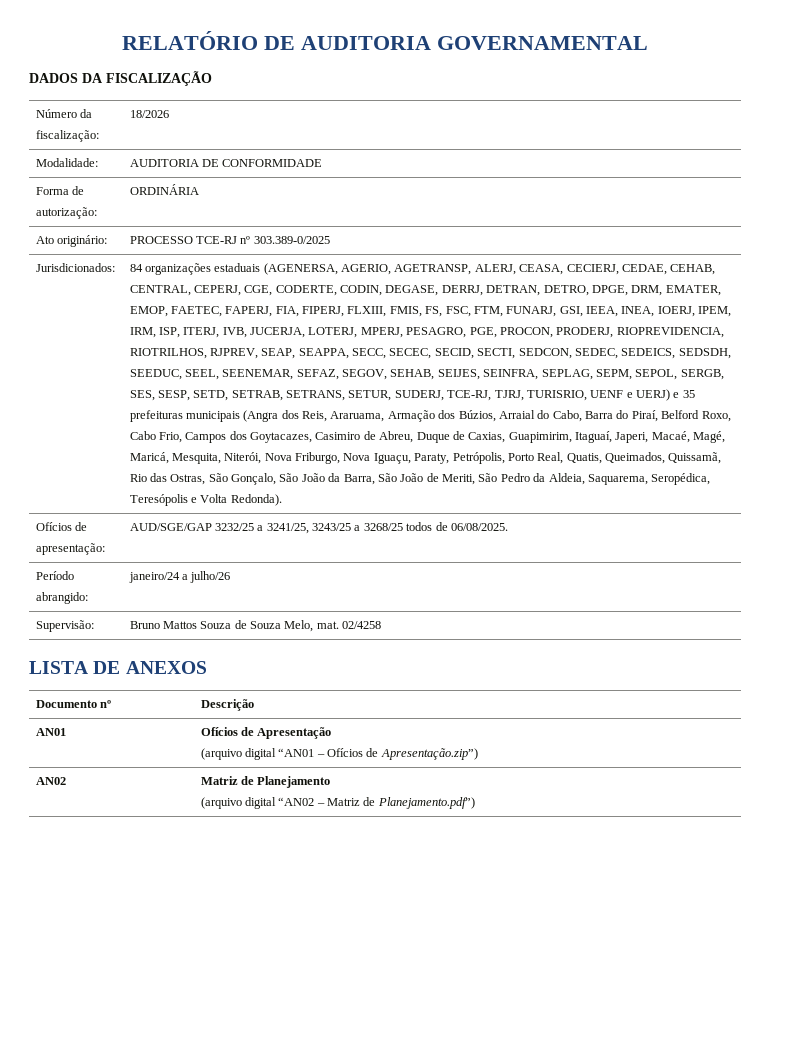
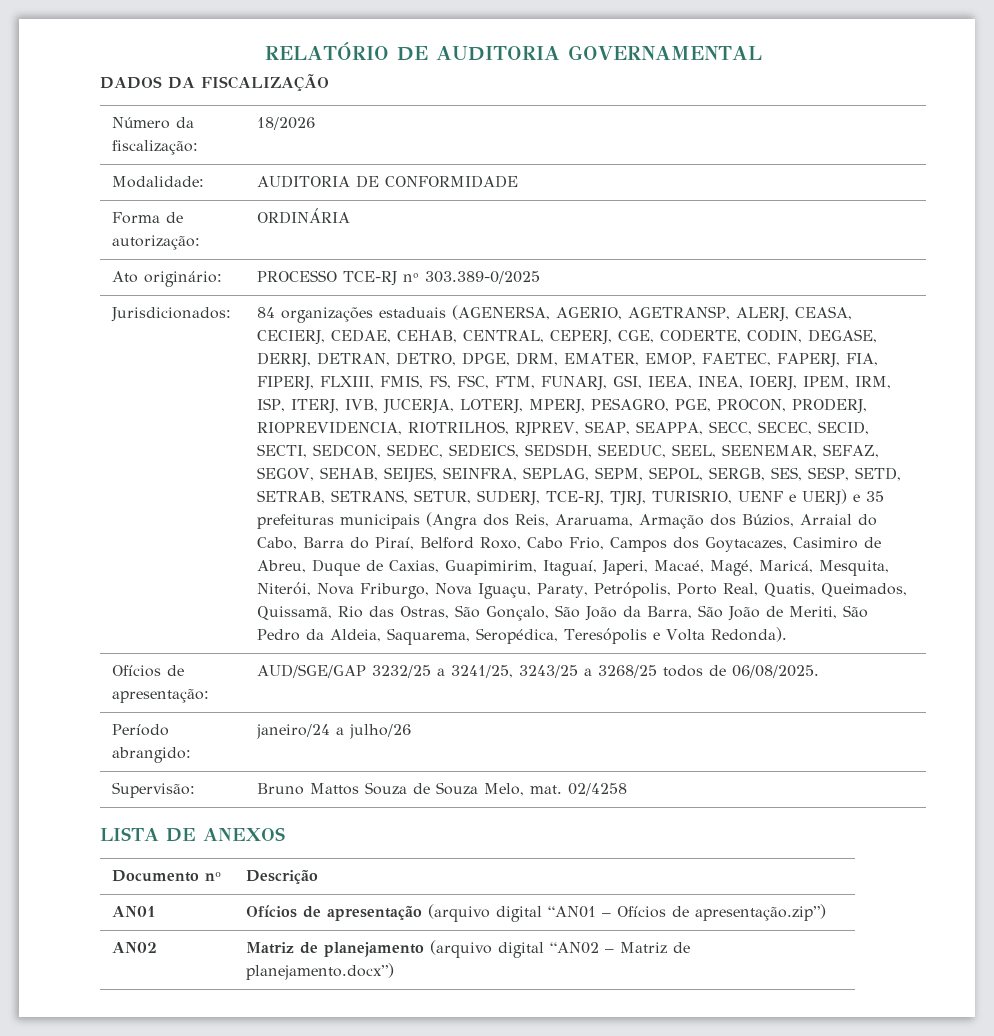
- AN01 | Ofícios de Apresentação
- (arquivo digital “AN01 – Ofícios de Apresentação.zip”)
+ AN01 | Ofícios de apresentação (arquivo digital “AN01 – Ofícios de apresentação.zip”)
- AN02 | Matriz de Planejamento
- (arquivo digital “AN02 – Matriz de Planejamento.pdf”)
+ AN02 | Matriz de planejamento (arquivo digital “AN02 – Matriz de planejamento.docx”)

